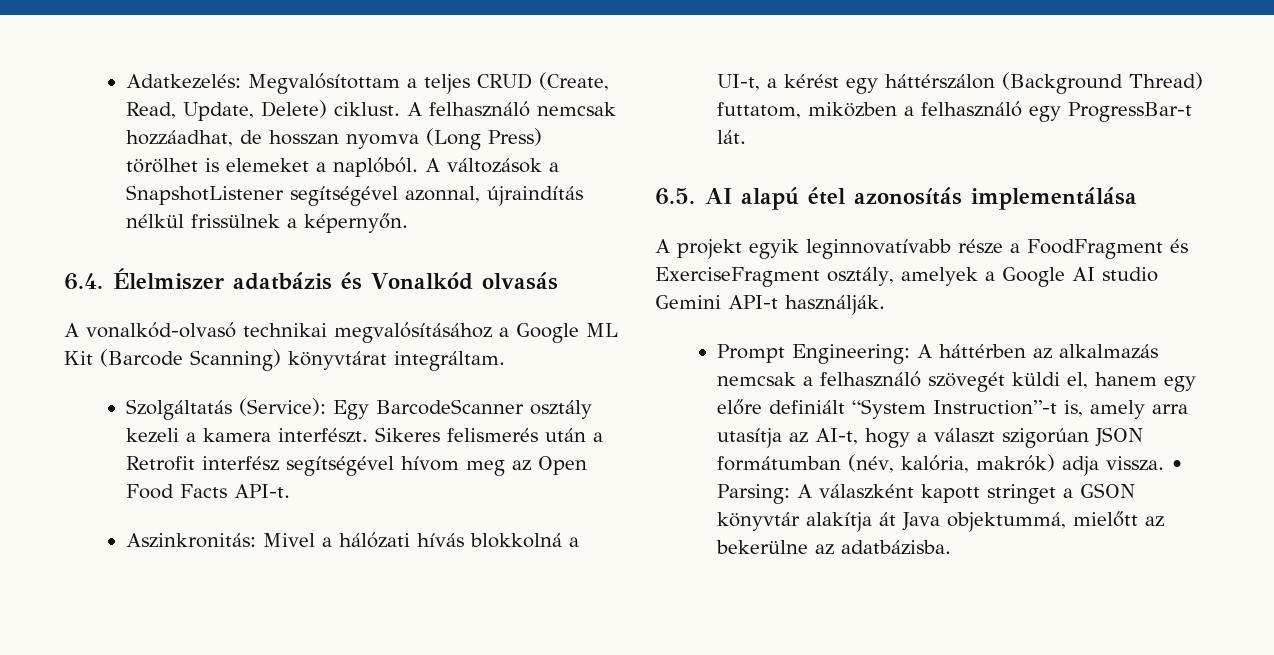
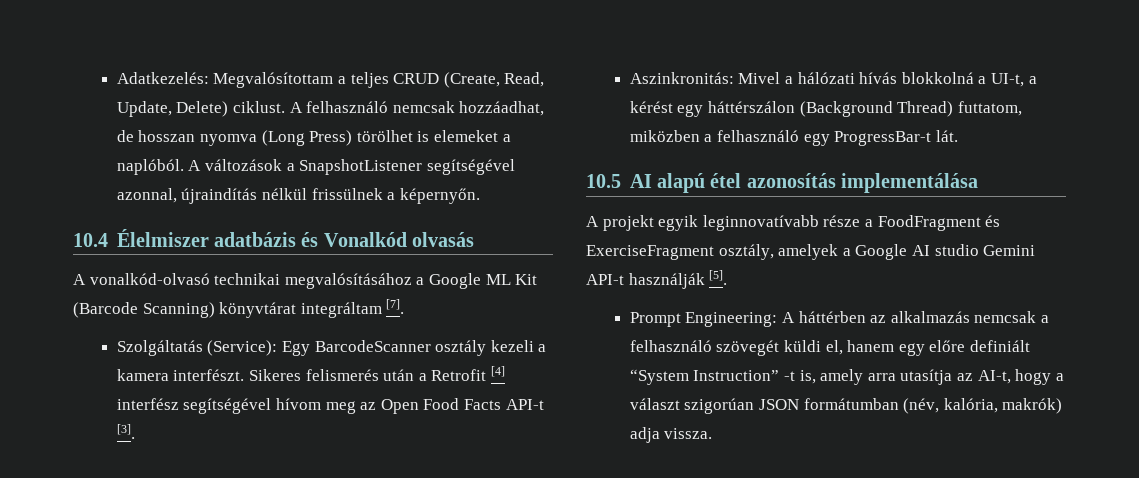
- 6.4. Élelmiszer adatbázis és Vonalkód olvasás
+ 10.4 Élelmiszer adatbázis és Vonalkód olvasás
- A vonalkód-olvasó technikai megvalósításához a Google ML Kit (Barcode Scanning) könyvtárat integráltam.
+ A vonalkód-olvasó technikai megvalósításához a Google ML Kit (Barcode Scanning) könyvtárat integráltam [7].
- Sikeres felismerés után a Retrofit interfész segítségével hívom meg az Open Food Facts API-t.
+ Sikeres felismerés után a Retrofit [4] interfész segítségével hívom meg az Open Food Facts API-t [3].
- 6.5. AI alapú étel azonosítás implementálása
+ 10.5 AI alapú étel azonosítás implementálása
- A projekt egyik leginnovatívabb része a FoodFragment és ExerciseFragment osztály, amelyek a Google AI studio Gemini API-t használják.
+ A projekt egyik leginnovatívabb része a FoodFragment és ExerciseFragment osztály, amelyek a Google AI studio Gemini API-t használják [5].
- Prompt Engineering: A háttérben az alkalmazás nemcsak a felhasználó szövegét küldi el, hanem egy előre definiált “System Instruction”-t is, amely arra utasítja az AI-t, hogy a választ szigorúan JSON formátumban (név, kalória, makrók) adja vissza. • Parsing: A válaszként kapott stringet a GSON könyvtár alakítja át Java objektummá, mielőtt az bekerülne az adatbázisba.
+ Prompt Engineering: A háttérben az alkalmazás nemcsak a felhasználó szövegét küldi el, hanem egy előre definiált “System Instruction” -t is, amely arra utasítja az AI-t, hogy a választ szigorúan JSON formátumban (név, kalória, makrók) adja vissza.

